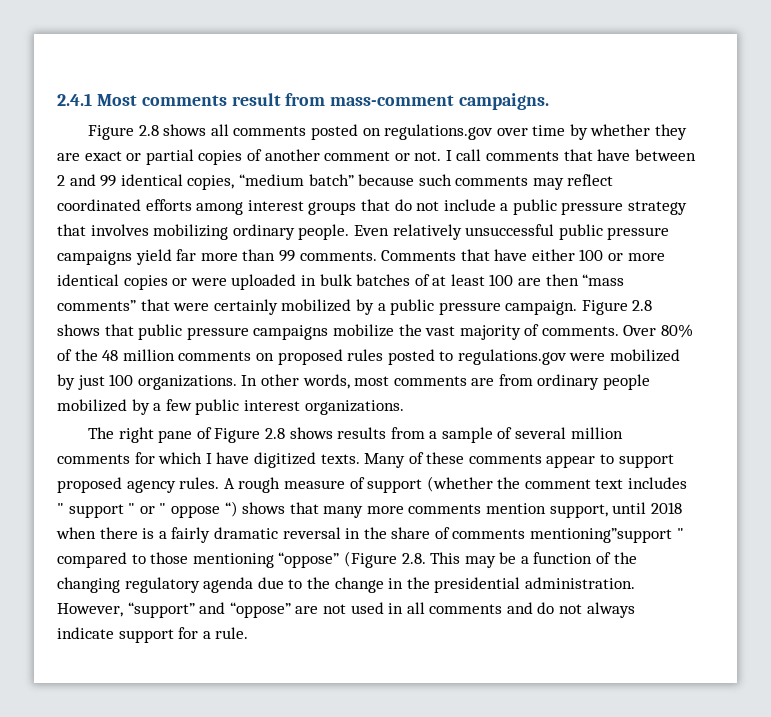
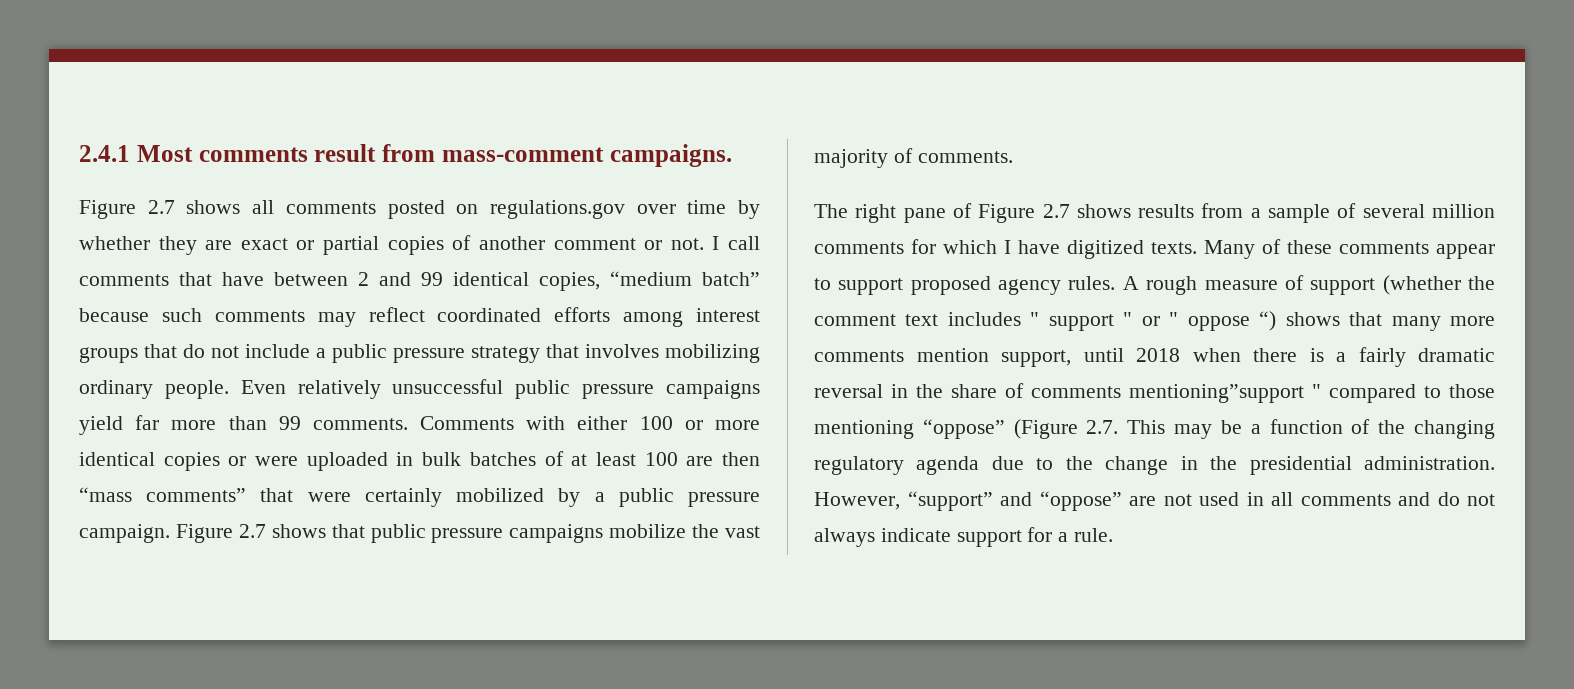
- Figure 2.8 shows all comments posted on regulations.gov over time by whether they are exact or partial copies of another comment or not.
+ Figure 2.7 shows all comments posted on regulations.gov over time by whether they are exact or partial copies of another comment or not.
- Comments that have either 100 or more identical copies or were uploaded in bulk batches of at least 100 are then “mass comments” that were certainly mobilized by a public pressure campaign.
+ Comments with either 100 or more identical copies or were uploaded in bulk batches of at least 100 are then “mass comments” that were certainly mobilized by a public pressure campaign.
- Figure 2.8 shows that public pressure campaigns mobilize the vast majority of comments. Over 80% of the 48 million comments on proposed rules posted to regulations.gov were mobilized by just 100 organizations. In other words, most comments are from ordinary people mobilized by a few public interest organizations.
+ Figure 2.7 shows that public pressure campaigns mobilize the vast majority of comments.
- The right pane of Figure 2.8 shows results from a sample of several million comments for which I have digitized texts.
+ The right pane of Figure 2.7 shows results from a sample of several million comments for which I have digitized texts.
- A rough measure of support (whether the comment text includes " support " or " oppose “) shows that many more comments mention support, until 2018 when there is a fairly dramatic reversal in the share of comments mentioning”support " compared to those mentioning “oppose” (Figure 2.8. This may be a function of the changing regulatory agenda due to the change in the presidential administration.
+ A rough measure of support (whether the comment text includes " support " or " oppose “) shows that many more comments mention support, until 2018 when there is a fairly dramatic reversal in the share of comments mentioning”support " compared to those mentioning “oppose” (Figure 2.7. This may be a function of the changing regulatory agenda due to the change in the presidential administration.

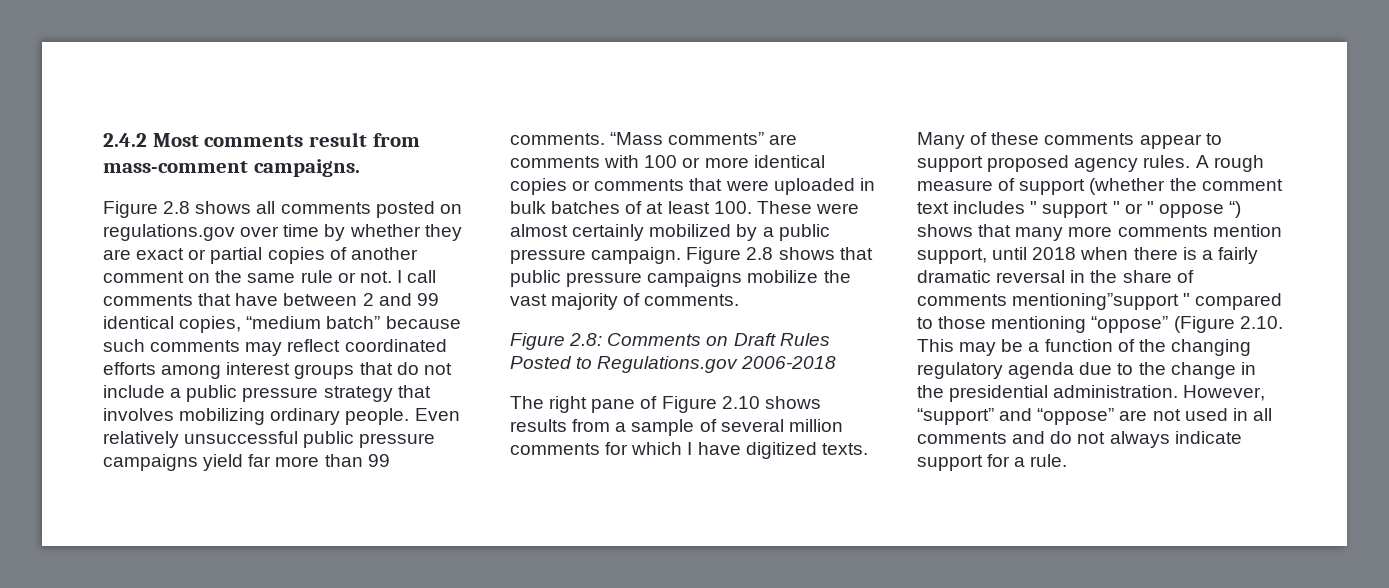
- 2.4.1 Most comments result from mass-comment campaigns.
+ 2.4.2 Most comments result from mass-comment campaigns.
- Figure 2.7 shows all comments posted on regulations.gov over time by whether they are exact or partial copies of another comment or not.
+ Figure 2.8 shows all comments posted on regulations.gov over time by whether they are exact or partial copies of another comment on the same rule or not.
- Comments with either 100 or more identical copies or were uploaded in bulk batches of at least 100 are then “mass comments” that were certainly mobilized by a public pressure campaign.
+ “Mass comments” are comments with 100 or more identical copies or comments that were uploaded in bulk batches of at least 100. These were almost certainly mobilized by a public pressure campaign.
- Figure 2.7 shows that public pressure campaigns mobilize the vast majority of comments.
+ Figure 2.8 shows that public pressure campaigns mobilize the vast majority of comments.
+ Figure 2.8: Comments on Draft Rules Posted to Regulations.gov 2006-2018
- The right pane of Figure 2.7 shows results from a sample of several million comments for which I have digitized texts.
+ The right pane of Figure 2.10 shows results from a sample of several million comments for which I have digitized texts.
- A rough measure of support (whether the comment text includes " support " or " oppose “) shows that many more comments mention support, until 2018 when there is a fairly dramatic reversal in the share of comments mentioning”support " compared to those mentioning “oppose” (Figure 2.7. This may be a function of the changing regulatory agenda due to the change in the presidential administration.
+ A rough measure of support (whether the comment text includes " support " or " oppose “) shows that many more comments mention support, until 2018 when there is a fairly dramatic reversal in the share of comments mentioning”support " compared to those mentioning “oppose” (Figure 2.10. This may be a function of the changing regulatory agenda due to the change in the presidential administration.

